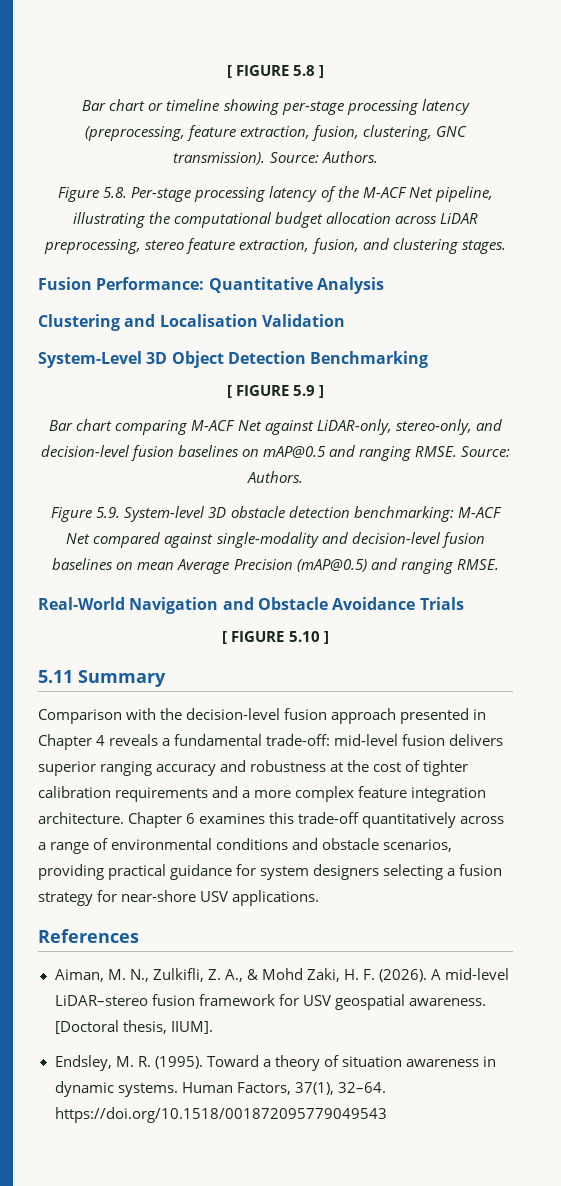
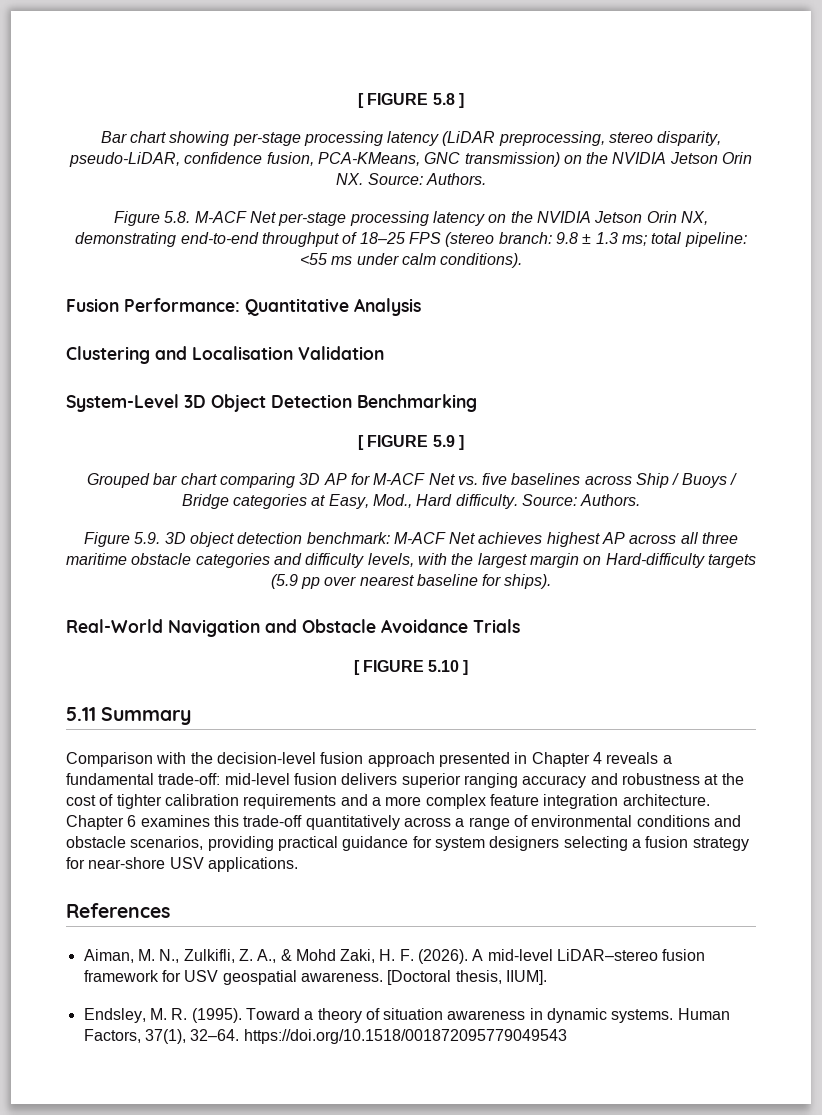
- Bar chart or timeline showing per-stage processing latency (preprocessing, feature extraction, fusion, clustering, GNC transmission). Source: Authors.
- Figure 5.8. Per-stage processing latency of the M-ACF Net pipeline, illustrating the computational budget allocation across LiDAR preprocessing, stereo feature extraction, fusion, and clustering stages.
+ Bar chart showing per-stage processing latency (LiDAR preprocessing, stereo disparity, pseudo-LiDAR, confidence fusion, PCA-KMeans, GNC transmission) on the NVIDIA Jetson Orin NX. Source: Authors.
+ Figure 5.8. M-ACF Net per-stage processing latency on the NVIDIA Jetson Orin NX, demonstrating end-to-end throughput of 18–25 FPS (stereo branch: 9.8 ± 1.3 ms; total pipeline: <55 ms under calm conditions).
- Bar chart comparing M-ACF Net against LiDAR-only, stereo-only, and decision-level fusion baselines on mAP@0.5 and ranging RMSE. Source: Authors.
- Figure 5.9. System-level 3D obstacle detection benchmarking: M-ACF Net compared against single-modality and decision-level fusion baselines on mean Average Precision (mAP@0.5) and ranging RMSE.
+ Grouped bar chart comparing 3D AP for M-ACF Net vs. five baselines across Ship / Buoys / Bridge categories at Easy, Mod., Hard difficulty. Source: Authors.
+ Figure 5.9. 3D object detection benchmark: M-ACF Net achieves highest AP across all three maritime obstacle categories and difficulty levels, with the largest margin on Hard-difficulty targets (5.9 pp over nearest baseline for ships).

